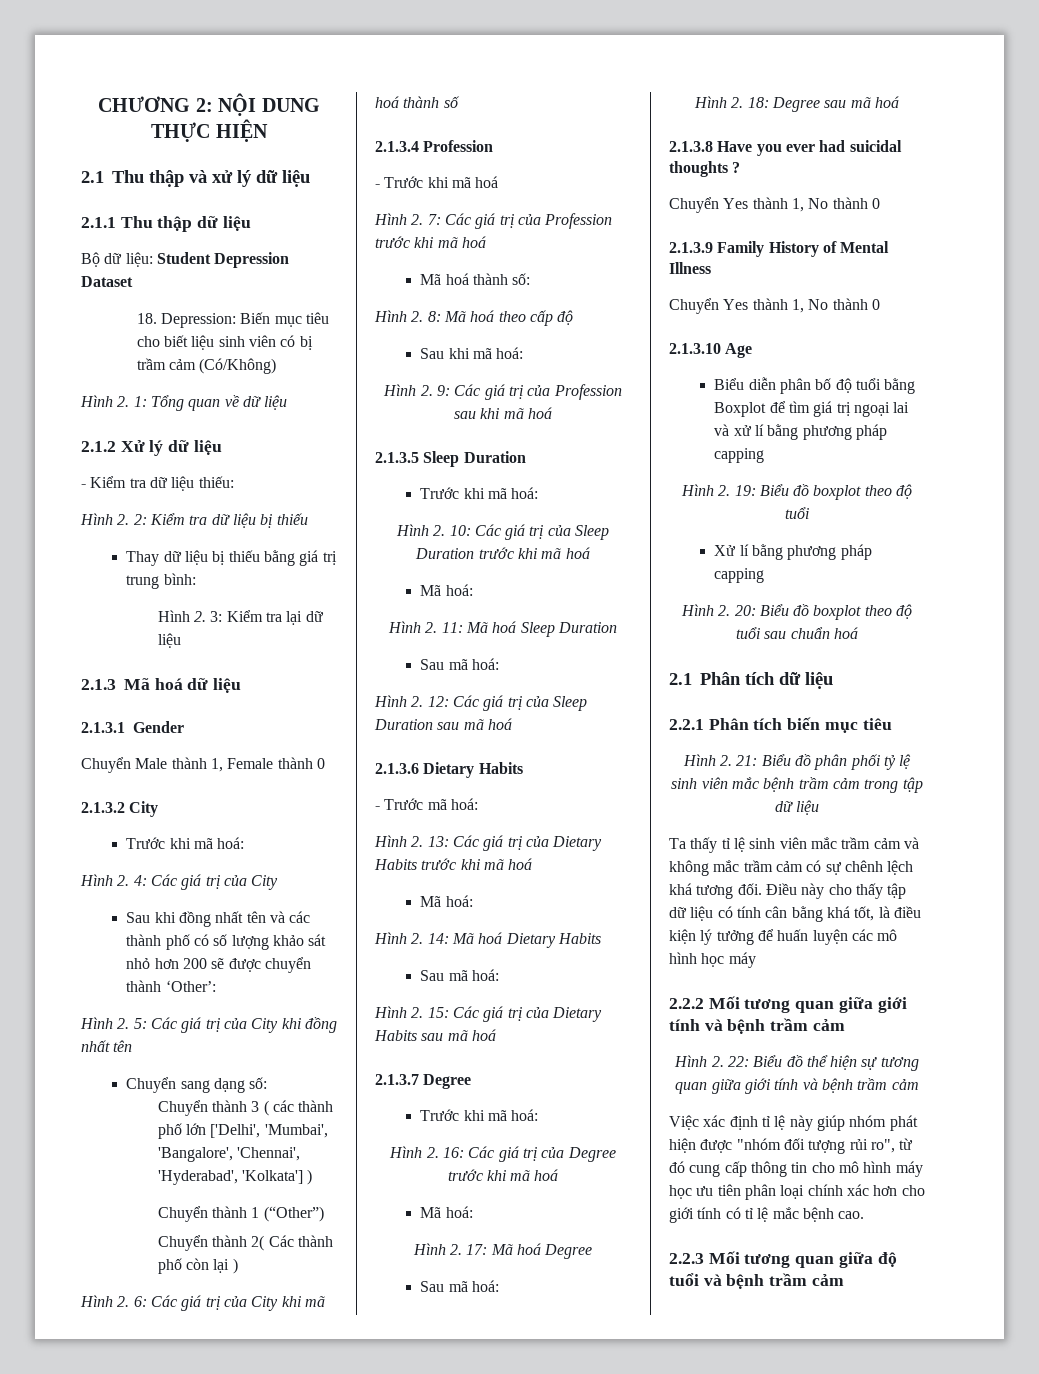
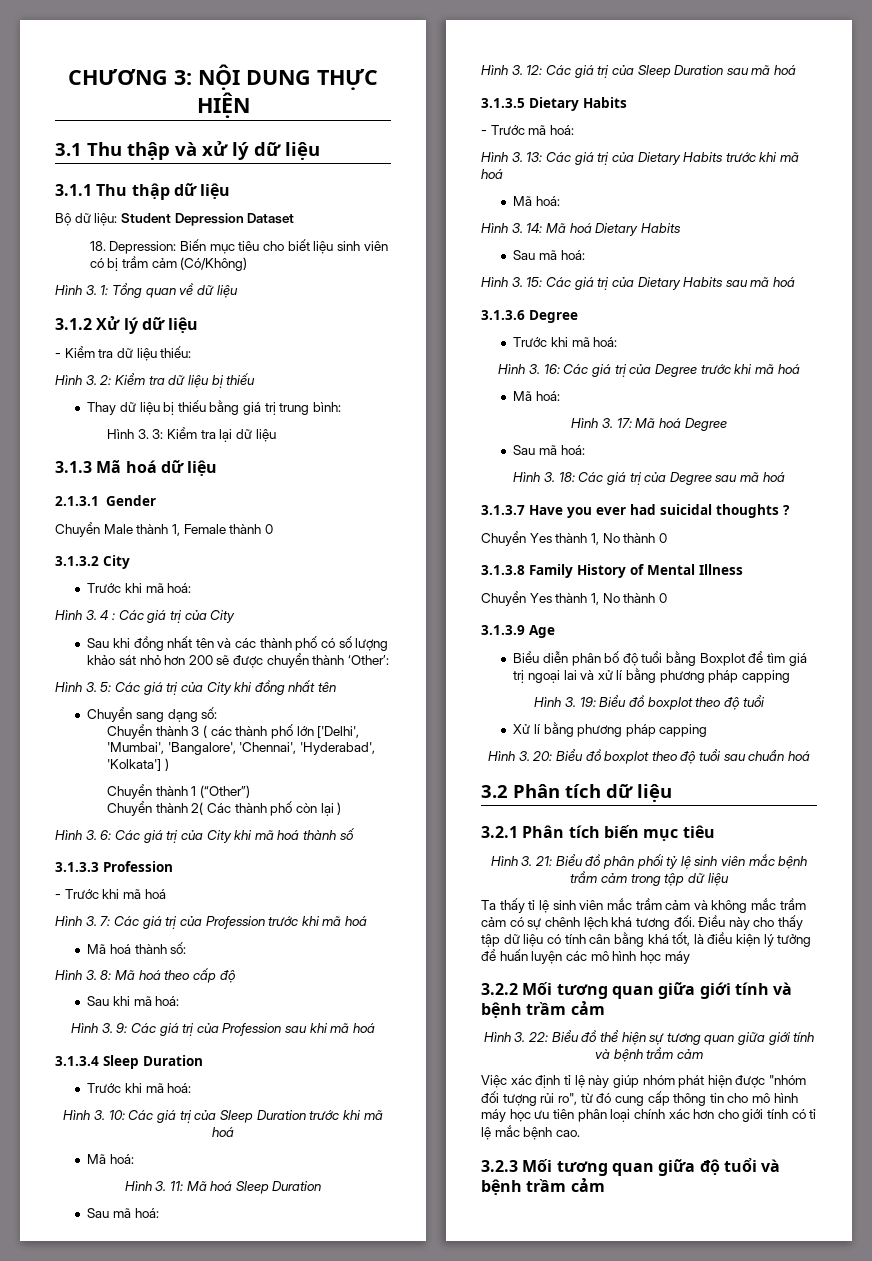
- CHƯƠNG 2: NỘI DUNG THỰC HIỆN
+ CHƯƠNG 3: NỘI DUNG THỰC HIỆN
- 2.1 Thu thập và xử lý dữ liệu
+ 3.1 Thu thập và xử lý dữ liệu
- 2.1.1 Thu thập dữ liệu
+ 3.1.1 Thu thập dữ liệu
- Hình 2. 1: Tổng quan về dữ liệu
+ Hình 3. 1: Tổng quan về dữ liệu
- 2.1.2 Xử lý dữ liệu
+ 3.1.2 Xử lý dữ liệu
- Hình 2. 2: Kiểm tra dữ liệu bị thiếu
+ Hình 3. 2: Kiểm tra dữ liệu bị thiếu
- Hình 2. 3: Kiểm tra lại dữ liệu
+ Hình 3. 3: Kiểm tra lại dữ liệu
- 2.1.3 Mã hoá dữ liệu
+ 3.1.3 Mã hoá dữ liệu
- 2.1.3.2 City
+ 3.1.3.2 City
- Hình 2. 4: Các giá trị của City
+ Hình 3. 4 : Các giá trị của City
- Hình 2. 5: Các giá trị của City khi đồng nhất tên
+ Hình 3. 5: Các giá trị của City khi đồng nhất tên
- Hình 2. 6: Các giá trị của City khi mã hoá thành số
+ Hình 3. 6: Các giá trị của City khi mã hoá thành số
- 2.1.3.4 Profession
+ 3.1.3.3 Profession
- Hình 2. 7: Các giá trị của Profession trước khi mã hoá
+ Hình 3. 7: Các giá trị của Profession trước khi mã hoá
- Hình 2. 8: Mã hoá theo cấp độ
+ Hình 3. 8: Mã hoá theo cấp độ
- Hình 2. 9: Các giá trị của Profession sau khi mã hoá
+ Hình 3. 9: Các giá trị của Profession sau khi mã hoá
- 2.1.3.5 Sleep Duration
+ 3.1.3.4 Sleep Duration
- Hình 2. 10: Các giá trị của Sleep Duration trước khi mã hoá
+ Hình 3. 10: Các giá trị của Sleep Duration trước khi mã hoá
- Hình 2. 11: Mã hoá Sleep Duration
+ Hình 3. 11: Mã hoá Sleep Duration
- Hình 2. 12: Các giá trị của Sleep Duration sau mã hoá
+ Hình 3. 12: Các giá trị của Sleep Duration sau mã hoá
- 2.1.3.6 Dietary Habits
+ 3.1.3.5 Dietary Habits
- Hình 2. 13: Các giá trị của Dietary Habits trước khi mã hoá
+ Hình 3. 13: Các giá trị của Dietary Habits trước khi mã hoá
- Hình 2. 14: Mã hoá Dietary Habits
+ Hình 3. 14: Mã hoá Dietary Habits
- Hình 2. 15: Các giá trị của Dietary Habits sau mã hoá
+ Hình 3. 15: Các giá trị của Dietary Habits sau mã hoá
- 2.1.3.7 Degree
+ 3.1.3.6 Degree
- Hình 2. 16: Các giá trị của Degree trước khi mã hoá
+ Hình 3. 16: Các giá trị của Degree trước khi mã hoá
- Hình 2. 17: Mã hoá Degree
+ Hình 3. 17: Mã hoá Degree
- Hình 2. 18: Degree sau mã hoá
+ Hình 3. 18: Các giá trị của Degree sau mã hoá
- 2.1.3.8 Have you ever had suicidal thoughts ?
+ 3.1.3.7 Have you ever had suicidal thoughts ?
- 2.1.3.9 Family History of Mental Illness
+ 3.1.3.8 Family History of Mental Illness
- 2.1.3.10 Age
+ 3.1.3.9 Age
- Hình 2. 19: Biểu đồ boxplot theo độ tuổi
+ Hình 3. 19: Biểu đồ boxplot theo độ tuổi
- Hình 2. 20: Biểu đồ boxplot theo độ tuổi sau chuẩn hoá
+ Hình 3. 20: Biểu đồ boxplot theo độ tuổi sau chuẩn hoá
- 2.1 Phân tích dữ liệu
+ 3.2 Phân tích dữ liệu
- 2.2.1 Phân tích biến mục tiêu
+ 3.2.1 Phân tích biến mục tiêu
- Hình 2. 21: Biểu đồ phân phối tỷ lệ sinh viên mắc bệnh trầm cảm trong tập dữ liệu
+ Hình 3. 21: Biểu đồ phân phối tỷ lệ sinh viên mắc bệnh trầm cảm trong tập dữ liệu
- 2.2.2 Mối tương quan giữa giới tính và bệnh trầm cảm
+ 3.2.2 Mối tương quan giữa giới tính và bệnh trầm cảm
- Hình 2. 22: Biểu đồ thể hiện sự tương quan giữa giới tính và bệnh trầm cảm
+ Hình 3. 22: Biểu đồ thể hiện sự tương quan giữa giới tính và bệnh trầm cảm
- 2.2.3 Mối tương quan giữa độ tuổi và bệnh trầm cảm
+ 3.2.3 Mối tương quan giữa độ tuổi và bệnh trầm cảm

